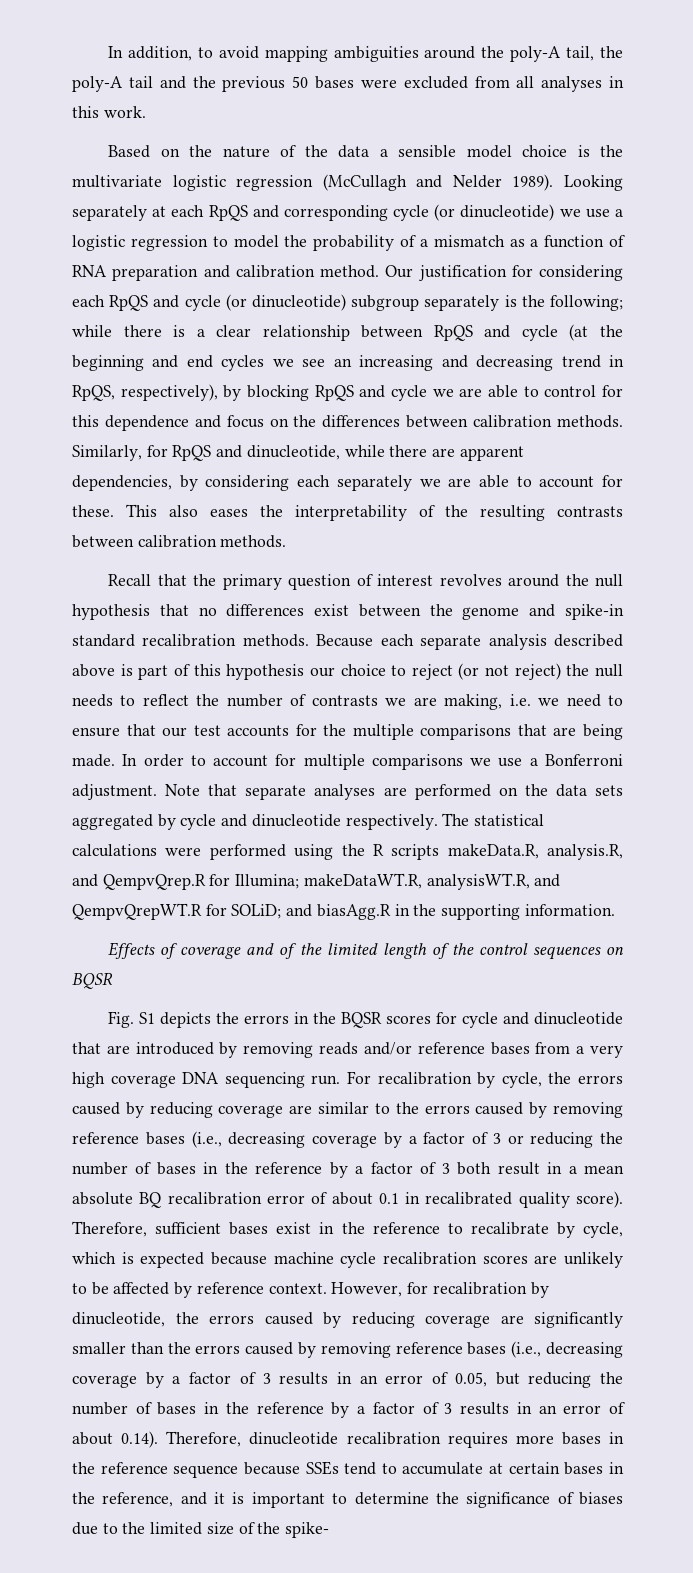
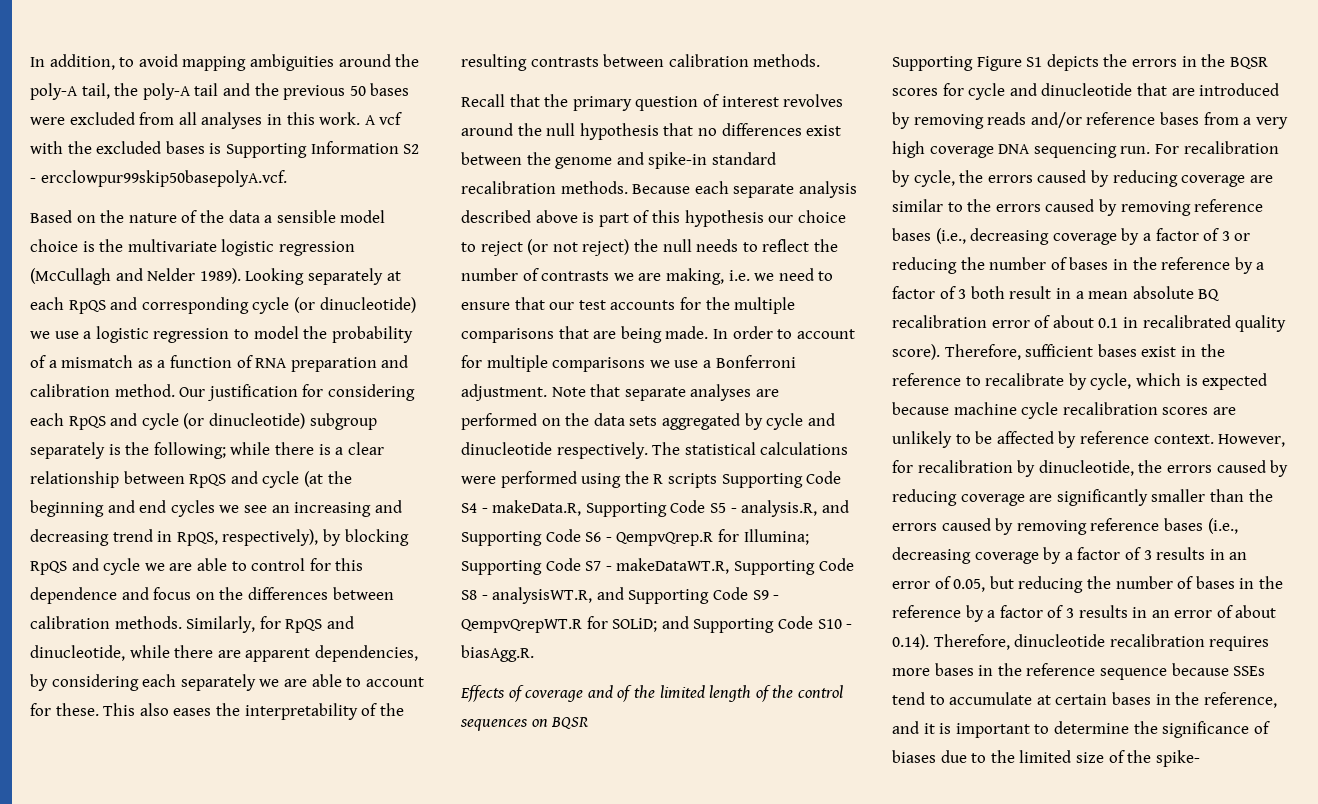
+ A vcf with the excluded bases is Supporting Information S2 - ercclowpur99skip50basepolyA.vcf.
- The statistical calculations were performed using the R scripts makeData.R, analysis.R, and QempvQrep.R for Illumina; makeDataWT.R, analysisWT.R, and QempvQrepWT.R for SOLiD; and biasAgg.R in the supporting information.
+ The statistical calculations were performed using the R scripts Supporting Code S4 - makeData.R, Supporting Code S5 - analysis.R, and Supporting Code S6 - QempvQrep.R for Illumina; Supporting Code S7 - makeDataWT.R, Supporting Code S8 - analysisWT.R, and Supporting Code S9 - QempvQrepWT.R for SOLiD; and Supporting Code S10 - biasAgg.R.
- Fig. S1 depicts the errors in the BQSR scores for cycle and dinucleotide that are introduced by removing reads and/or reference bases from a very high coverage DNA sequencing run.
+ Supporting Figure S1 depicts the errors in the BQSR scores for cycle and dinucleotide that are introduced by removing reads and/or reference bases from a very high coverage DNA sequencing run.

